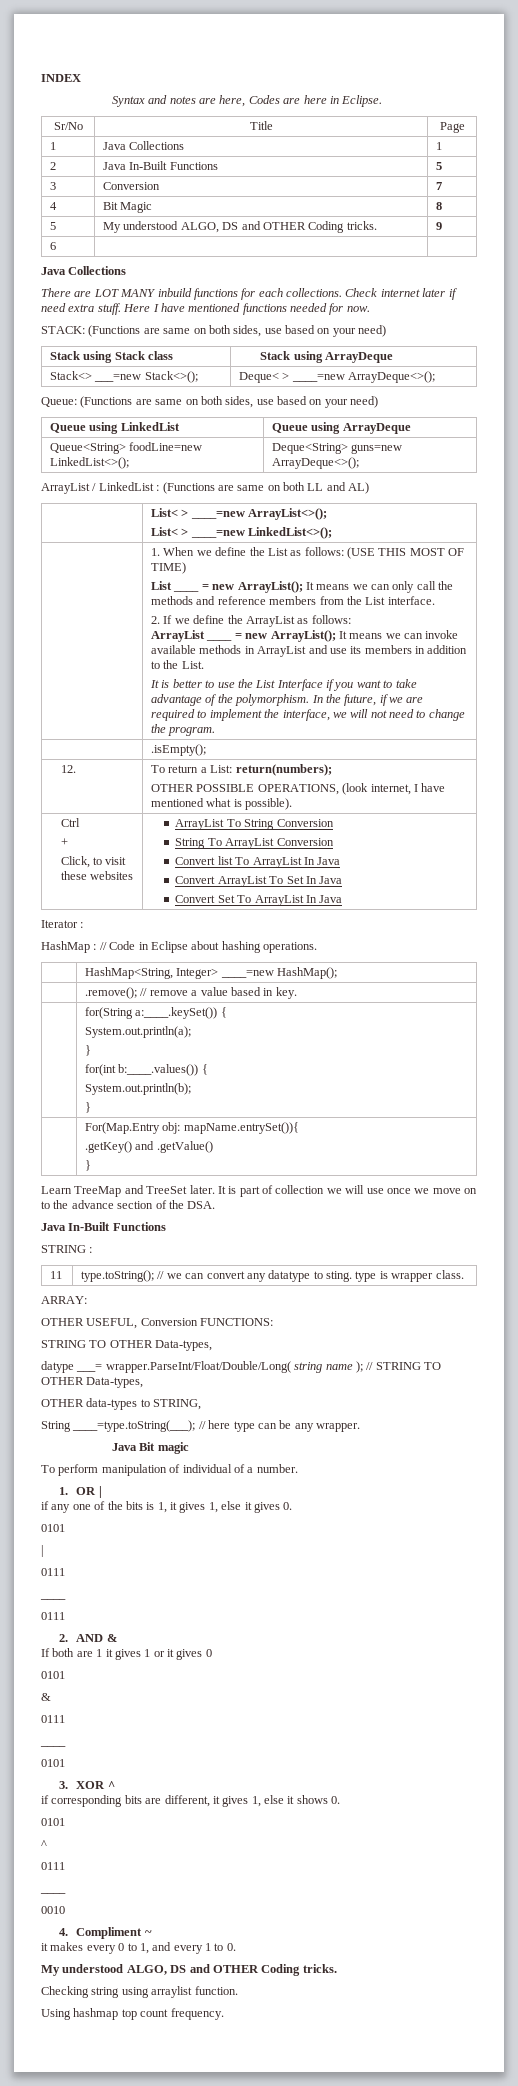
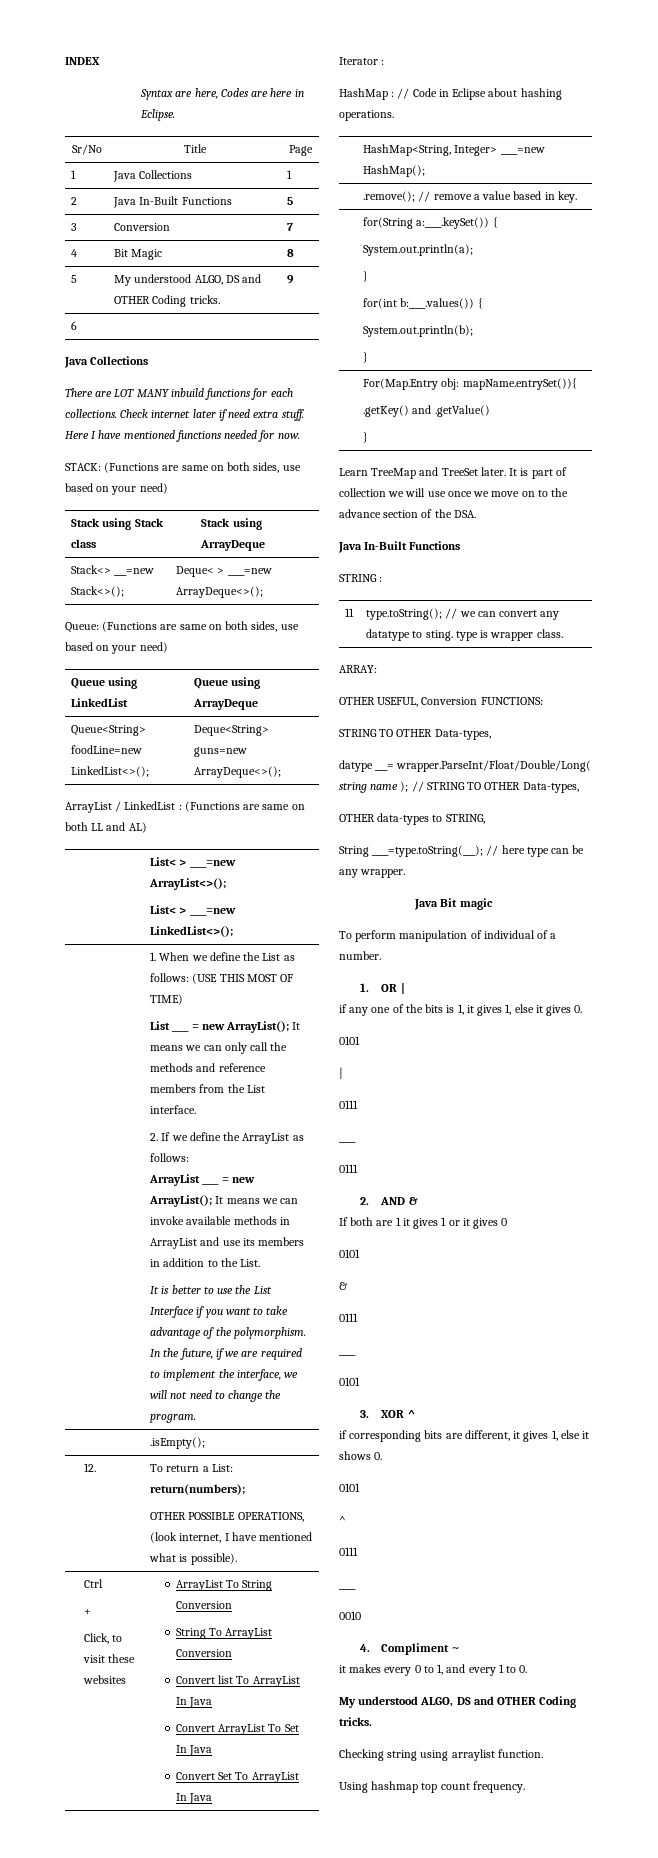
- Syntax and notes are here, Codes are here in Eclipse.
+ Syntax are here, Codes are here in Eclipse.

